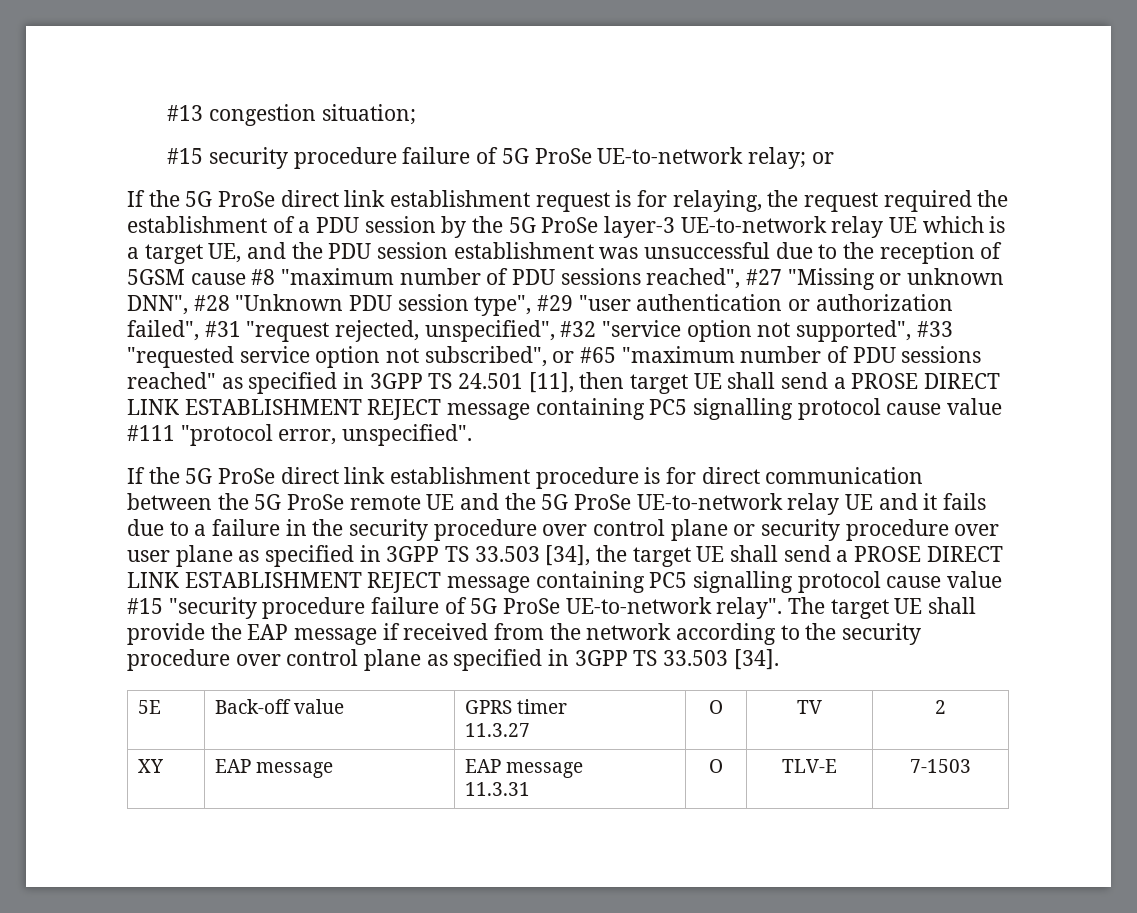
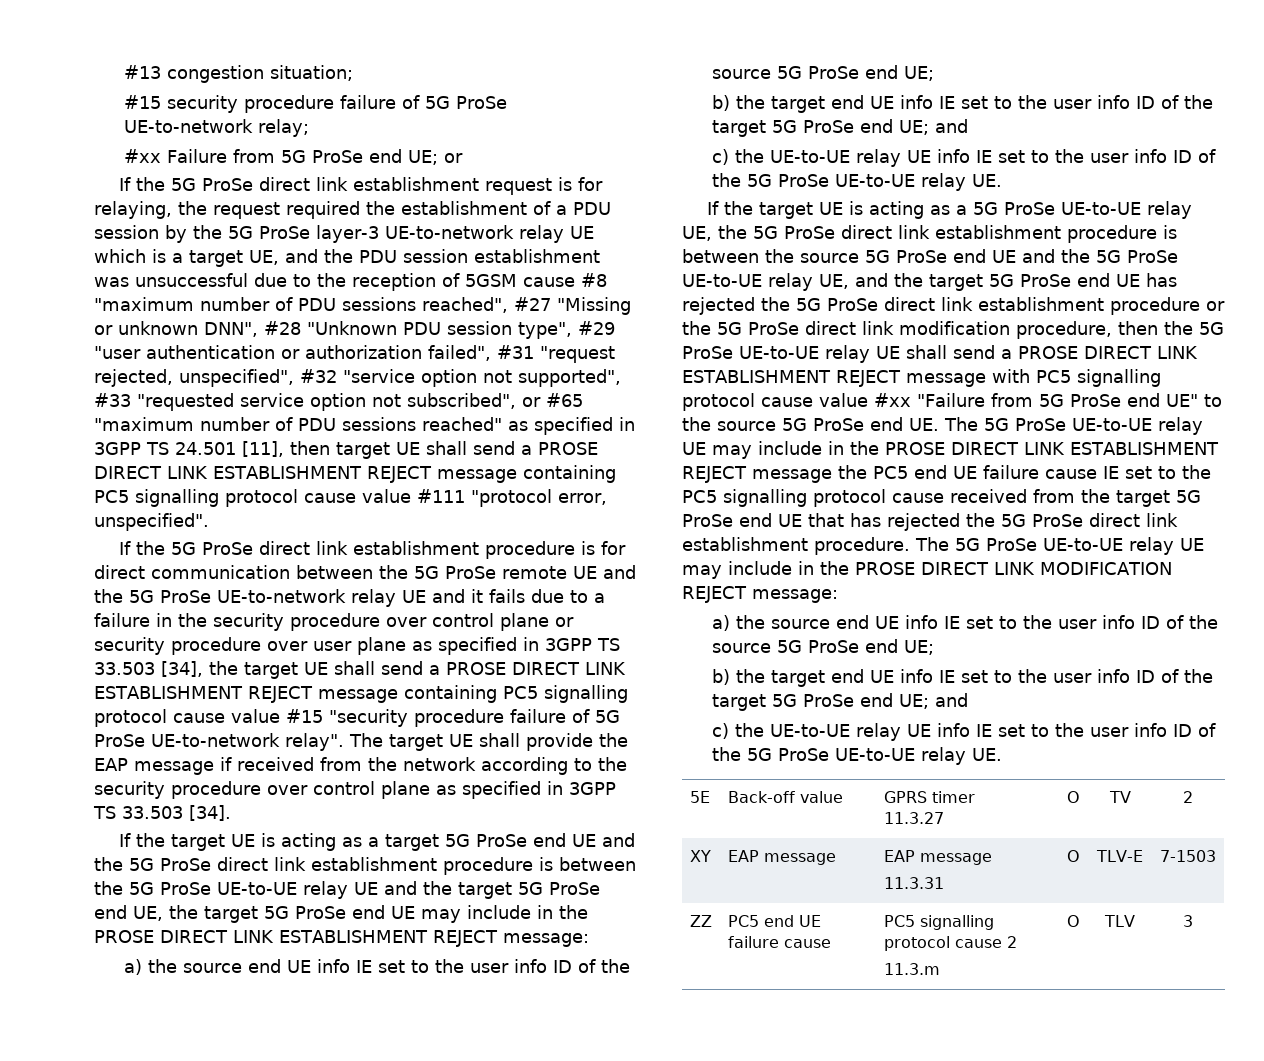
- #15 security procedure failure of 5G ProSe UE-to-network relay; or
+ #15 security procedure failure of 5G ProSe UE-to-network relay;
+ #xx Failure from 5G ProSe end UE; or
+ If the target UE is acting as a target 5G ProSe end UE and the 5G ProSe direct link establishment procedure is between the 5G ProSe UE-to-UE relay UE and the target 5G ProSe end UE, the target 5G ProSe end UE may include in the PROSE DIRECT LINK ESTABLISHMENT REJECT message:
+ a) the source end UE info IE set to the user info ID of the source 5G ProSe end UE;
+ b) the target end UE info IE set to the user info ID of the target 5G ProSe end UE; and
+ c) the UE-to-UE relay UE info IE set to the user info ID of the 5G ProSe UE-to-UE relay UE.
+ If the target UE is acting as a 5G ProSe UE-to-UE relay UE, the 5G ProSe direct link establishment procedure is between the source 5G ProSe end UE and the 5G ProSe UE-to-UE relay UE, and the target 5G ProSe end UE has rejected the 5G ProSe direct link establishment procedure or the 5G ProSe direct link modification procedure, then the 5G ProSe UE-to-UE relay UE shall send a PROSE DIRECT LINK ESTABLISHMENT REJECT message with PC5 signalling protocol cause value #xx "Failure from 5G ProSe end UE" to the source 5G ProSe end UE. The 5G ProSe UE-to-UE relay UE may include in the PROSE DIRECT LINK ESTABLISHMENT REJECT message the PC5 end UE failure cause IE set to the PC5 signalling protocol cause received from the target 5G ProSe end UE that has rejected the 5G ProSe direct link establishment procedure. The 5G ProSe UE-to-UE relay UE may include in the PROSE DIRECT LINK MODIFICATION REJECT message:
+ a) the source end UE info IE set to the user info ID of the source 5G ProSe end UE;
+ b) the target end UE info IE set to the user info ID of the target 5G ProSe end UE; and
+ c) the UE-to-UE relay UE info IE set to the user info ID of the 5G ProSe UE-to-UE relay UE.
+ ZZ | PC5 end UE failure cause | PC5 signalling protocol cause 2
+ 11.3.m | O | TLV | 3

